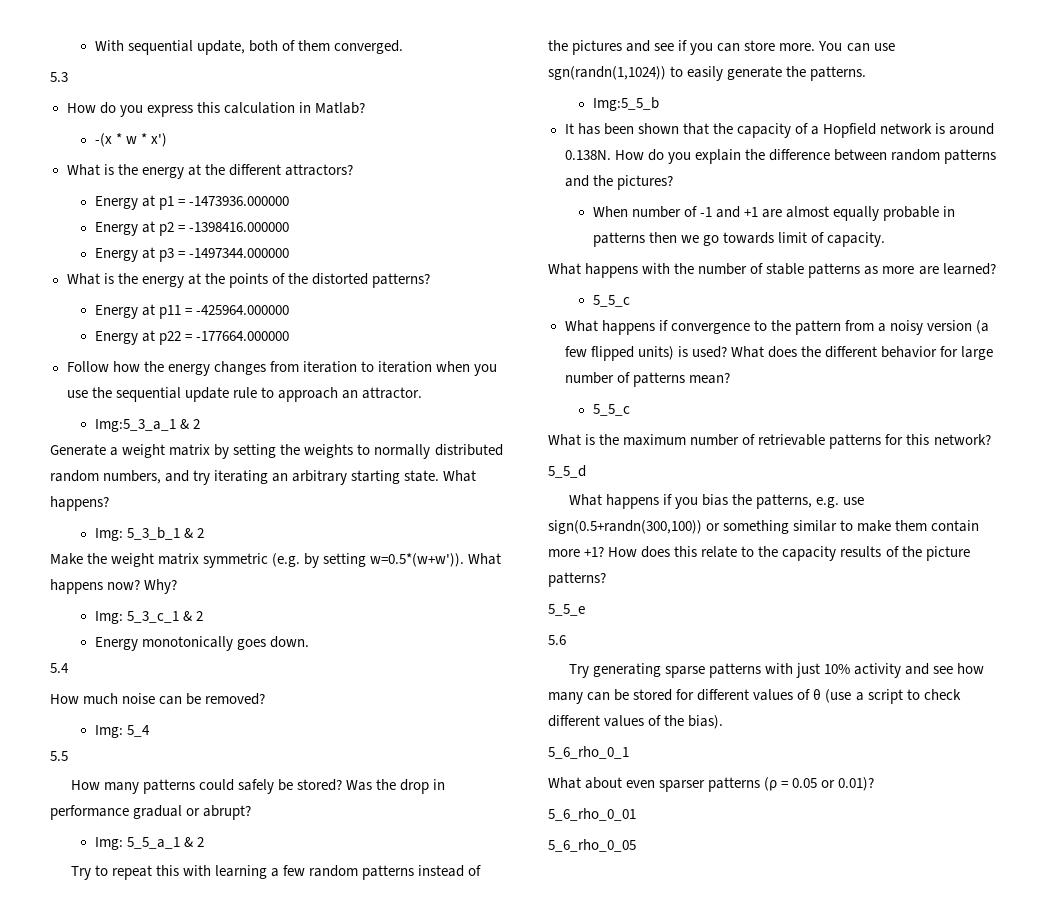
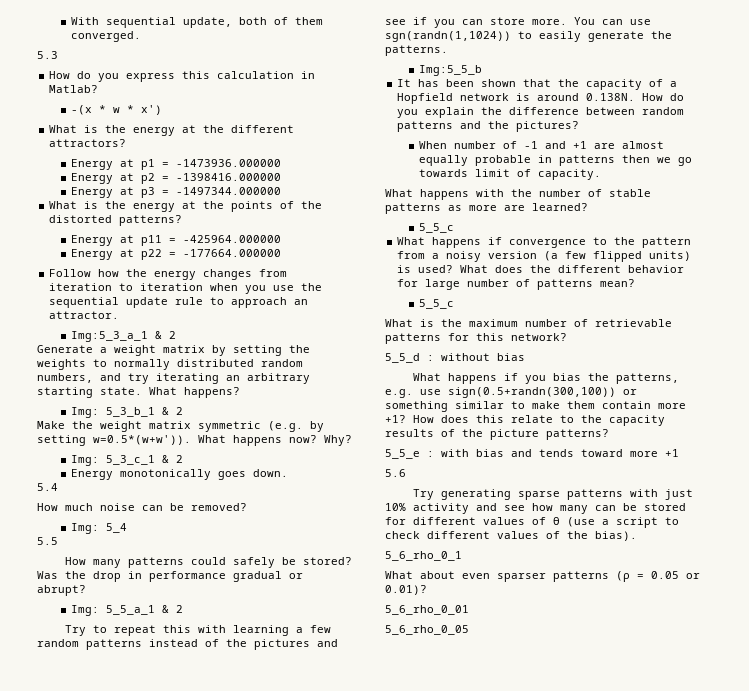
- 5_5_d
+ 5_5_d : without bias
- 5_5_e
+ 5_5_e : with bias and tends toward more +1

